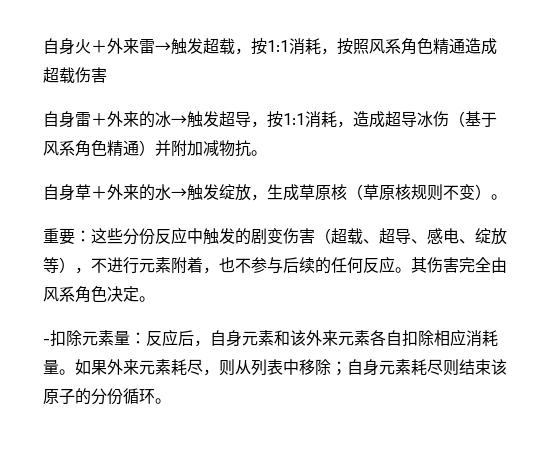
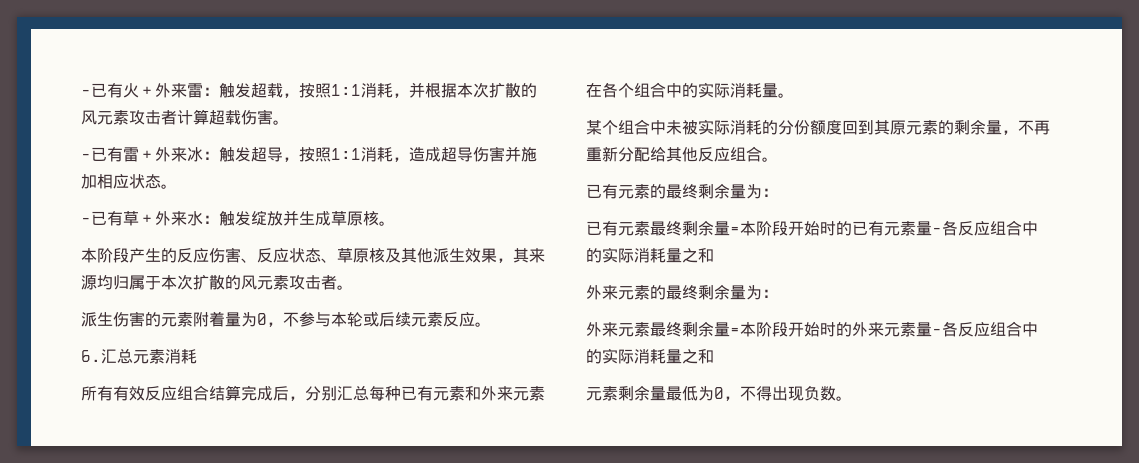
- 自身火＋外来雷→触发超载，按1:1消耗，按照风系角色精通造成超载伤害
- 自身雷＋外来的冰→触发超导，按1:1消耗，造成超导冰伤（基于风系角色精通）并附加减物抗。
- 自身草＋外来的水→触发绽放，生成草原核（草原核规则不变）。
- 重要：这些分份反应中触发的剧变伤害（超载、超导、感电、绽放等），不进行元素附着，也不参与后续的任何反应。其伤害完全由风系角色决定。
- -扣除元素量：反应后，自身元素和该外来元素各自扣除相应消耗量。如果外来元素耗尽，则从列表中移除；自身元素耗尽则结束该原子的分份循环。
+ -已有火＋外来雷：触发超载，按照1:1消耗，并根据本次扩散的风元素攻击者计算超载伤害。
+ -已有雷＋外来冰：触发超导，按照1:1消耗，造成超导伤害并施加相应状态。
+ -已有草＋外来水：触发绽放并生成草原核。
+ 本阶段产生的反应伤害、反应状态、草原核及其他派生效果，其来源均归属于本次扩散的风元素攻击者。
+ 派生伤害的元素附着量为0，不参与本轮或后续元素反应。
+ 6.汇总元素消耗
+ 所有有效反应组合结算完成后，分别汇总每种已有元素和外来元素在各个组合中的实际消耗量。
+ 某个组合中未被实际消耗的分份额度回到其原元素的剩余量，不再重新分配给其他反应组合。
+ 已有元素的最终剩余量为：
+ 已有元素最终剩余量=本阶段开始时的已有元素量-各反应组合中的实际消耗量之和
+ 外来元素的最终剩余量为：
+ 外来元素最终剩余量=本阶段开始时的外来元素量-各反应组合中的实际消耗量之和
+ 元素剩余量最低为0，不得出现负数。

